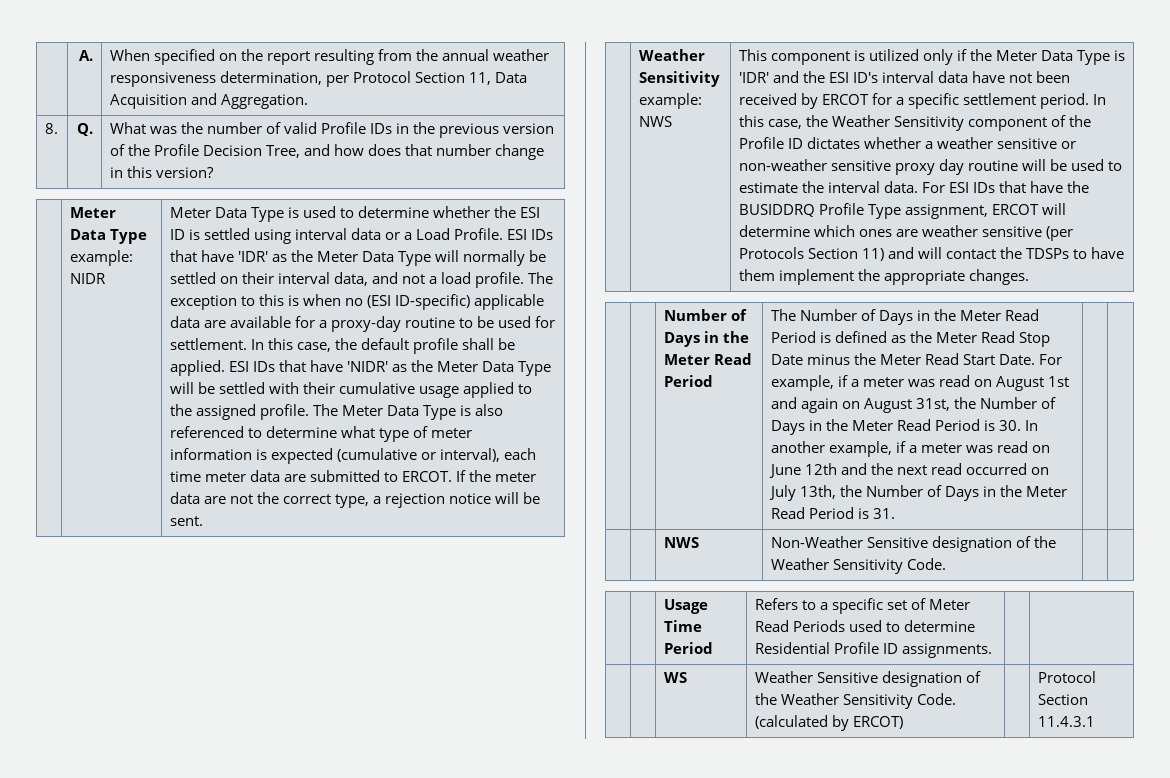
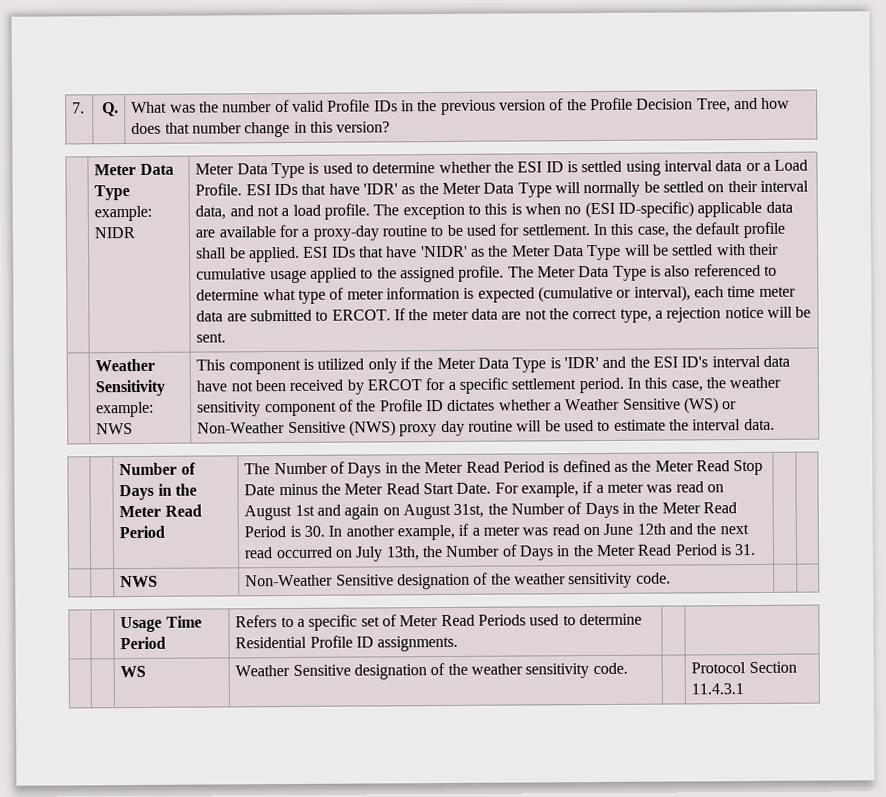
- | A. | When specified on the report resulting from the annual weather responsiveness determination, per Protocol Section 11, Data Acquisition and Aggregation.
- 8. | Q. | What was the number of valid Profile IDs in the previous version of the Profile Decision Tree, and how does that number change in this version?
+ 7. | Q. | What was the number of valid Profile IDs in the previous version of the Profile Decision Tree, and how does that number change in this version?
- In this case, the Weather Sensitivity component of the Profile ID dictates whether a weather sensitive or non-weather sensitive proxy day routine will be used to estimate the interval data. For ESI IDs that have the BUSIDDRQ Profile Type assignment, ERCOT will determine which ones are weather sensitive (per Protocols Section 11) and will contact the TDSPs to have them implement the appropriate changes.
+ In this case, the weather sensitivity component of the Profile ID dictates whether a Weather Sensitive (WS) or Non-Weather Sensitive (NWS) proxy day routine will be used to estimate the interval data.
- | | NWS | Non-Weather Sensitive designation of the Weather Sensitivity Code. | |
+ | | NWS | Non-Weather Sensitive designation of the weather sensitivity code. | |
- | | WS | Weather Sensitive designation of the Weather Sensitivity Code. (calculated by ERCOT) | | Protocol Section 11.4.3.1
+ | | WS | Weather Sensitive designation of the weather sensitivity code. | | Protocol Section 11.4.3.1

